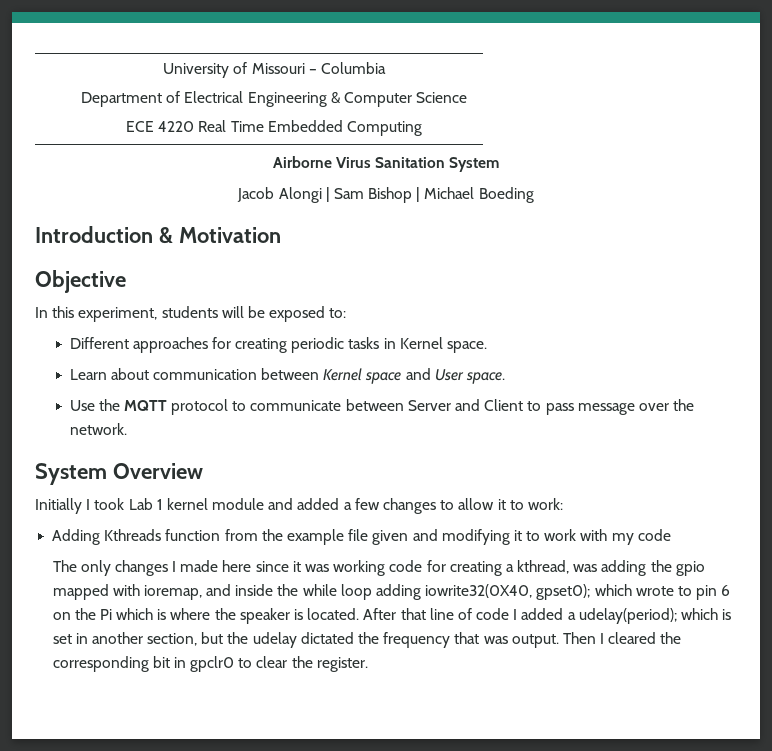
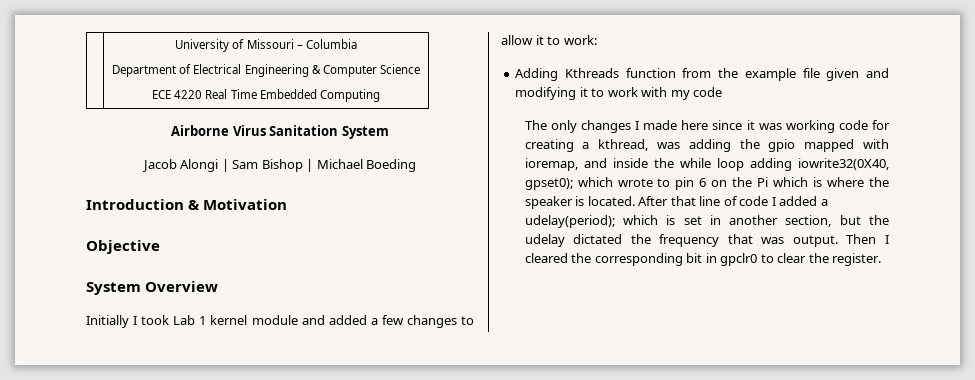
- In this experiment, students will be exposed to:
- Different approaches for creating periodic tasks in Kernel space.
- Learn about communication between Kernel space and User space.
- Use the MQTT protocol to communicate between Server and Client to pass message over the network.

